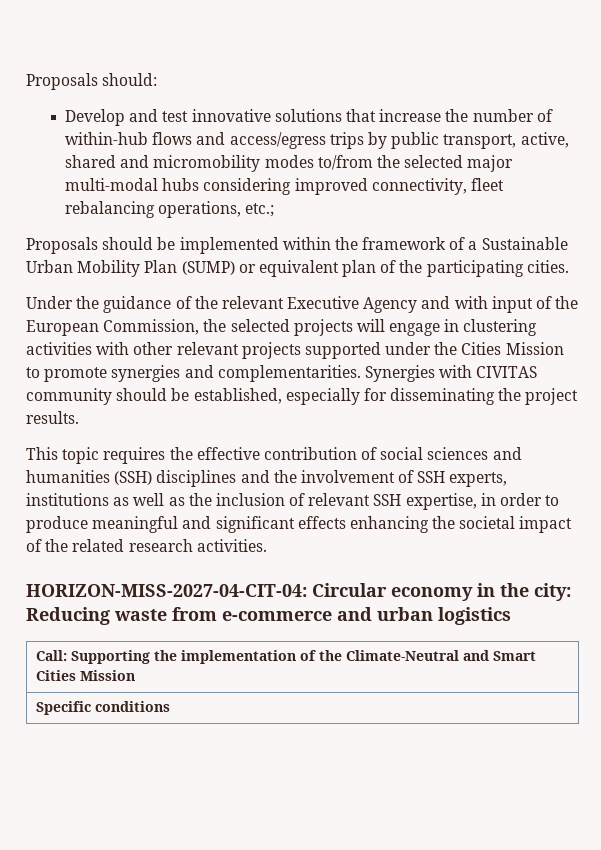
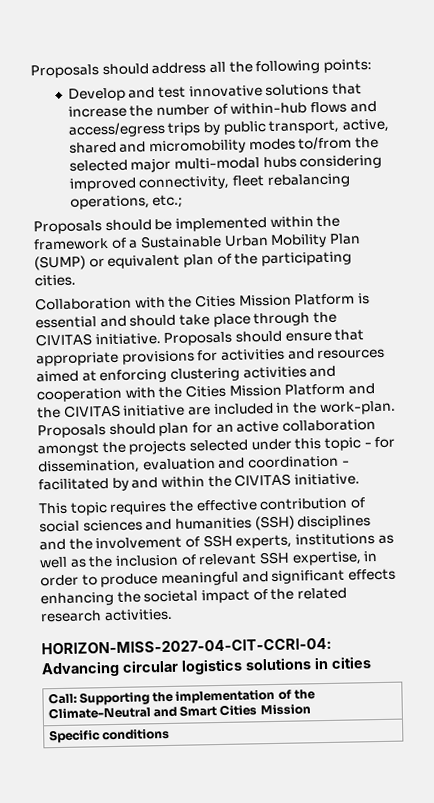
- Proposals should:
+ Proposals should address all the following points:
- Under the guidance of the relevant Executive Agency and with input of the European Commission, the selected projects will engage in clustering activities with other relevant projects supported under the Cities Mission to promote synergies and complementarities. Synergies with CIVITAS community should be established, especially for disseminating the project results.
+ Collaboration with the Cities Mission Platform is essential and should take place through the CIVITAS initiative. Proposals should ensure that appropriate provisions for activities and resources aimed at enforcing clustering activities and cooperation with the Cities Mission Platform and the CIVITAS initiative are included in the work-plan. Proposals should plan for an active collaboration amongst the projects selected under this topic - for dissemination, evaluation and coordination - facilitated by and within the CIVITAS initiative.
- HORIZON-MISS-2027-04-CIT-04: Circular economy in the city: Reducing waste from e-commerce and urban logistics
+ HORIZON-MISS-2027-04-CIT-CCRI-04: Advancing circular logistics solutions in cities

